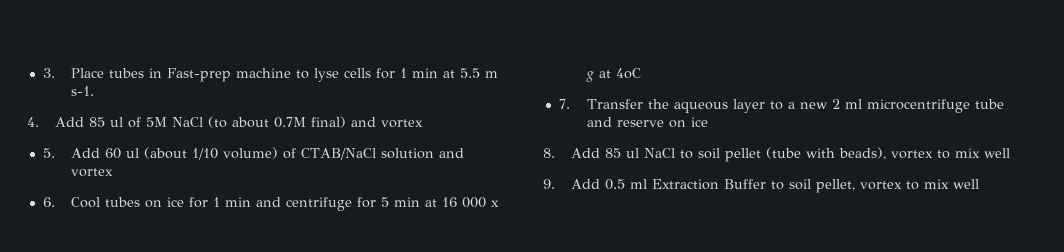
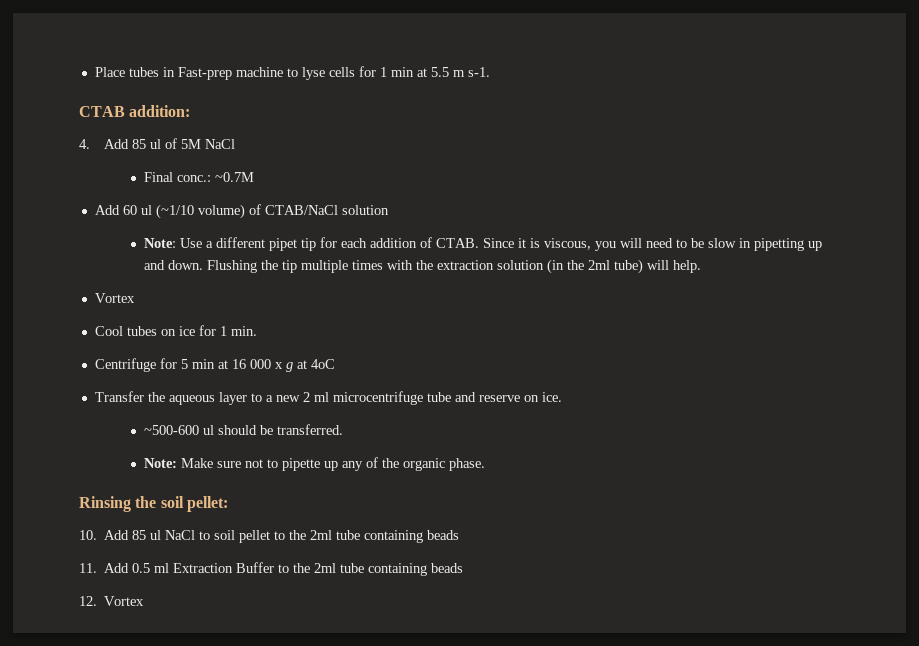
- 3. Place tubes in Fast-prep machine to lyse cells for 1 min at 5.5 m s-1.
+ Place tubes in Fast-prep machine to lyse cells for 1 min at 5.5 m s-1.
+ CTAB addition:
- 4. Add 85 ul of 5M NaCl (to about 0.7M final) and vortex
- 5. Add 60 ul (about 1/10 volume) of CTAB/NaCl solution and vortex
- 6. Cool tubes on ice for 1 min and centrifuge for 5 min at 16 000 x g at 4oC
+ 4. Add 85 ul of 5M NaCl
+ Final conc.: ~0.7M
+ Add 60 ul (~1/10 volume) of CTAB/NaCl solution
+ Note: Use a different pipet tip for each addition of CTAB. Since it is viscous, you will need to be slow in pipetting up and down. Flushing the tip multiple times with the extraction solution (in the 2ml tube) will help.
+ Vortex
+ Cool tubes on ice for 1 min.
+ Centrifuge for 5 min at 16 000 x g at 4oC
- 7. Transfer the aqueous layer to a new 2 ml microcentrifuge tube and reserve on ice
- 8. Add 85 ul NaCl to soil pellet (tube with beads), vortex to mix well
- 9. Add 0.5 ml Extraction Buffer to soil pellet, vortex to mix well
+ Transfer the aqueous layer to a new 2 ml microcentrifuge tube and reserve on ice.
+ ~500-600 ul should be transferred.
+ Note: Make sure not to pipette up any of the organic phase.
+ Rinsing the soil pellet:
+ 10. Add 85 ul NaCl to soil pellet to the 2ml tube containing beads
+ 11. Add 0.5 ml Extraction Buffer to the 2ml tube containing beads
+ 12. Vortex

